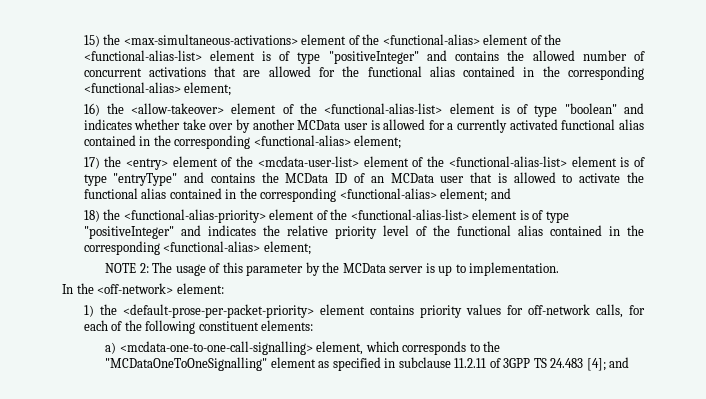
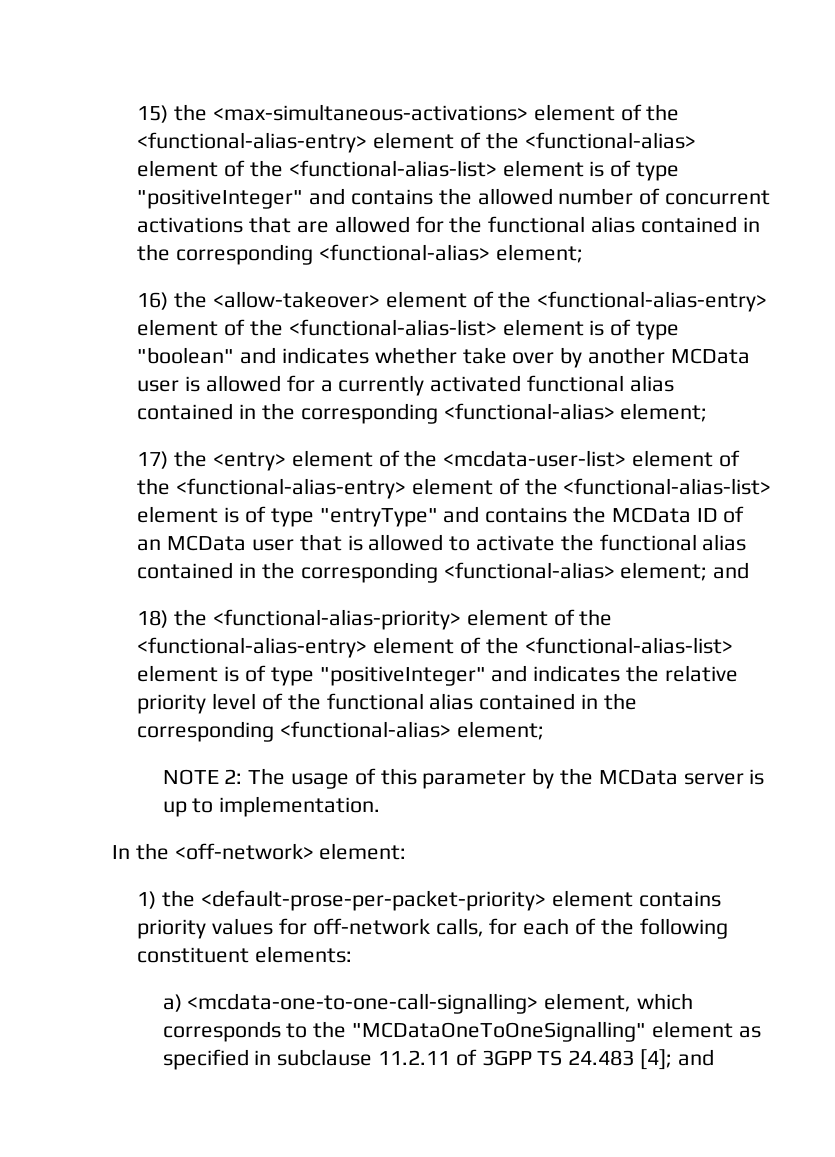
- 15) the <max-simultaneous-activations> element of the <functional-alias> element of the <functional-alias-list> element is of type "positiveInteger" and contains the allowed number of concurrent activations that are allowed for the functional alias contained in the corresponding <functional-alias> element;
+ 15) the <max-simultaneous-activations> element of the <functional-alias-entry> element of the <functional-alias> element of the <functional-alias-list> element is of type "positiveInteger" and contains the allowed number of concurrent activations that are allowed for the functional alias contained in the corresponding <functional-alias> element;
- 16) the <allow-takeover> element of the <functional-alias-list> element is of type "boolean" and indicates whether take over by another MCData user is allowed for a currently activated functional alias contained in the corresponding <functional-alias> element;
+ 16) the <allow-takeover> element of the <functional-alias-entry> element of the <functional-alias-list> element is of type "boolean" and indicates whether take over by another MCData user is allowed for a currently activated functional alias contained in the corresponding <functional-alias> element;
- 17) the <entry> element of the <mcdata-user-list> element of the <functional-alias-list> element is of type "entryType" and contains the MCData ID of an MCData user that is allowed to activate the functional alias contained in the corresponding <functional-alias> element; and
+ 17) the <entry> element of the <mcdata-user-list> element of the <functional-alias-entry> element of the <functional-alias-list> element is of type "entryType" and contains the MCData ID of an MCData user that is allowed to activate the functional alias contained in the corresponding <functional-alias> element; and
- 18) the <functional-alias-priority> element of the <functional-alias-list> element is of type "positiveInteger" and indicates the relative priority level of the functional alias contained in the corresponding <functional-alias> element;
+ 18) the <functional-alias-priority> element of the <functional-alias-entry> element of the <functional-alias-list> element is of type "positiveInteger" and indicates the relative priority level of the functional alias contained in the corresponding <functional-alias> element;

